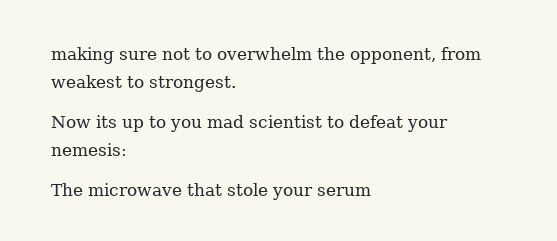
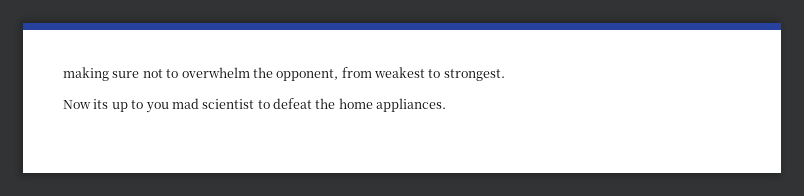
- Now its up to you mad scientist to defeat your nemesis:
- The microwave that stole your serum
+ Now its up to you mad scientist to defeat the home appliances.

